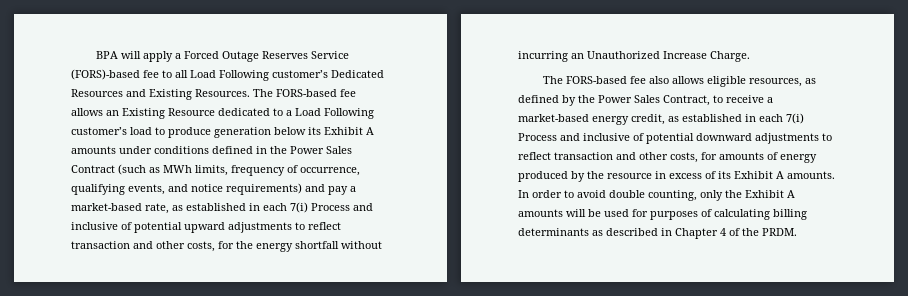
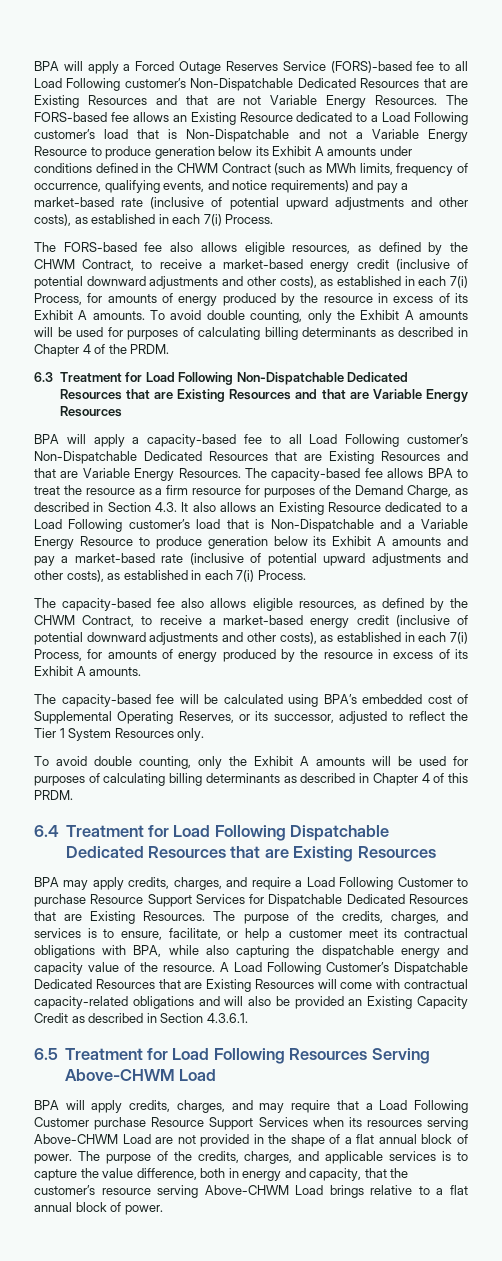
- BPA will apply a Forced Outage Reserves Service (FORS)-based fee to all Load Following customer’s Dedicated Resources and Existing Resources.
+ BPA will apply a Forced Outage Reserves Service (FORS)-based fee to all Load Following customer’s Non-Dispatchable Dedicated Resources that are Existing Resources and that are not Variable Energy Resources.
- The FORS-based fee allows an Existing Resource dedicated to a Load Following customer’s load to produce generation below its Exhibit A amounts under conditions defined in the Power Sales Contract (such as MWh limits, frequency of occurrence, qualifying events, and notice requirements) and pay a market-based rate, as established in each 7(i) Process and inclusive of potential upward adjustments to reflect transaction and other costs, for the energy shortfall without incurring an Unauthorized Increase Charge.
+ The FORS-based fee allows an Existing Resource dedicated to a Load Following customer’s load that is Non-Dispatchable and not a Variable Energy Resource to produce generation below its Exhibit A amounts under conditions defined in the CHWM Contract (such as MWh limits, frequency of occurrence, qualifying events, and notice requirements) and pay a market-based rate (inclusive of potential upward adjustments and other costs), as established in each 7(i) Process.
- The FORS-based fee also allows eligible resources, as defined by the Power Sales Contract, to receive a market-based energy credit, as established in each 7(i) Process and inclusive of potential downward adjustments to reflect transaction and other costs, for amounts of energy produced by the resource in excess of its Exhibit A amounts.
+ The FORS-based fee also allows eligible resources, as defined by the CHWM Contract, to receive a market-based energy credit (inclusive of potential downward adjustments and other costs), as established in each 7(i) Process, for amounts of energy produced by the resource in excess of its Exhibit A amounts.
- In order to avoid double counting, only the Exhibit A amounts will be used for purposes of calculating billing determinants as described in Chapter 4 of the PRDM.
+ To avoid double counting, only the Exhibit A amounts will be used for purposes of calculating billing determinants as described in Chapter 4 of the PRDM.
+ 6.3 Treatment for Load Following Non-Dispatchable Dedicated Resources that are Existing Resources and that are Variable Energy Resources
+ BPA will apply a capacity-based fee to all Load Following customer’s Non-Dispatchable Dedicated Resources that are Existing Resources and that are Variable Energy Resources. The capacity-based fee allows BPA to treat the resource as a firm resource for purposes of the Demand Charge, as described in Section 4.3. It also allows an Existing Resource dedicated to a Load Following customer’s load that is Non-Dispatchable and a Variable Energy Resource to produce generation below its Exhibit A amounts and pay a market-based rate (inclusive of potential upward adjustments and other costs), as established in each 7(i) Process.
+ The capacity-based fee also allows eligible resources, as defined by the CHWM Contract, to receive a market-based energy credit (inclusive of potential downward adjustments and other costs), as established in each 7(i) Process, for amounts of energy produced by the resource in excess of its Exhibit A amounts.
+ The capacity-based fee will be calculated using BPA’s embedded cost of Supplemental Operating Reserves, or its successor, adjusted to reflect the Tier 1 System Resources only.
+ To avoid double counting, only the Exhibit A amounts will be used for purposes of calculating billing determinants as described in Chapter 4 of this PRDM.
+ 6.4 Treatment for Load Following Dispatchable Dedicated Resources that are Existing Resources
+ BPA may apply credits, charges, and require a Load Following Customer to purchase Resource Support Services for Dispatchable Dedicated Resources that are Existing Resources. The purpose of the credits, charges, and services is to ensure, facilitate, or help a customer meet its contractual obligations with BPA, while also capturing the dispatchable energy and capacity value of the resource. A Load Following Customer’s Dispatchable Dedicated Resources that are Existing Resources will come with contractual capacity-related obligations and will also be provided an Existing Capacity Credit as described in Section 4.3.6.1.
+ 6.5 Treatment for Load Following Resources Serving Above-CHWM Load
+ BPA will apply credits, charges, and may require that a Load Following Customer purchase Resource Support Services when its resources serving Above-CHWM Load are not provided in the shape of a flat annual block of power. The purpose of the credits, charges, and applicable services is to capture the value difference, both in energy and capacity, that the customer’s resource serving Above-CHWM Load brings relative to a flat annual block of power.

